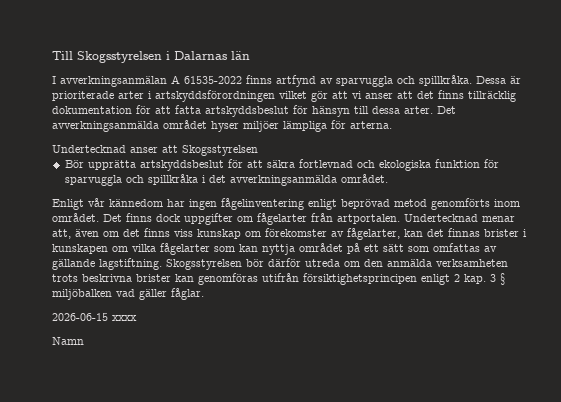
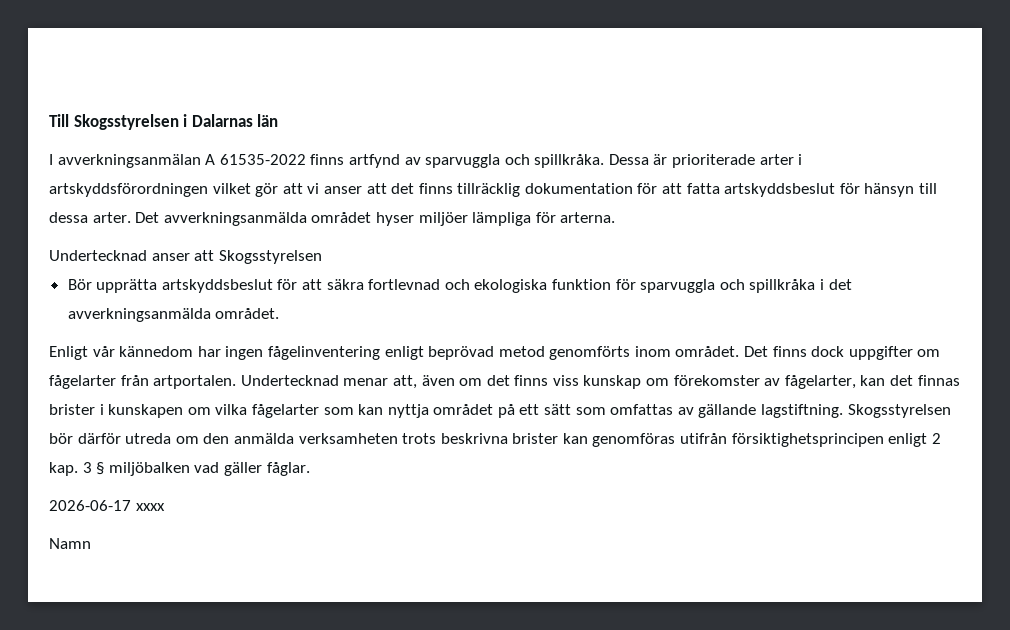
- 2026-06-15 xxxx
+ 2026-06-17 xxxx

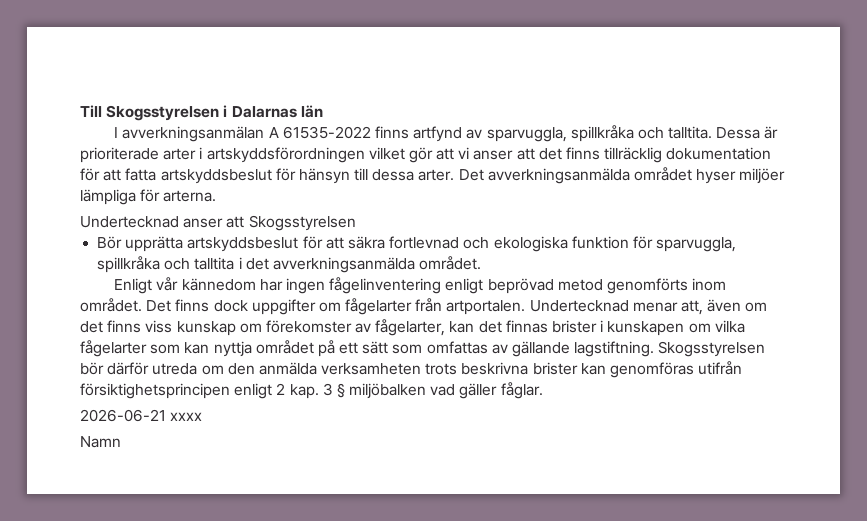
- I avverkningsanmälan A 61535-2022 finns artfynd av sparvuggla och spillkråka.
+ I avverkningsanmälan A 61535-2022 finns artfynd av sparvuggla, spillkråka och talltita.
- Bör upprätta artskyddsbeslut för att säkra fortlevnad och ekologiska funktion för sparvuggla och spillkråka i det avverkningsanmälda området.
+ Bör upprätta artskyddsbeslut för att säkra fortlevnad och ekologiska funktion för sparvuggla, spillkråka och talltita i det avverkningsanmälda området.
- 2026-06-17 xxxx
+ 2026-06-21 xxxx

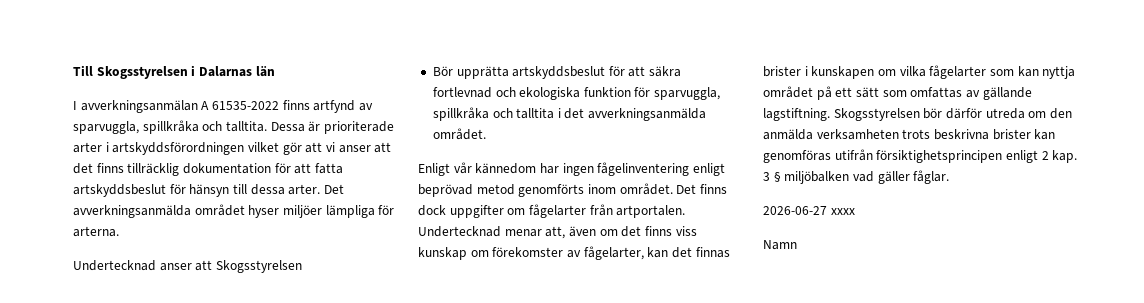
- 2026-06-21 xxxx
+ 2026-06-27 xxxx

